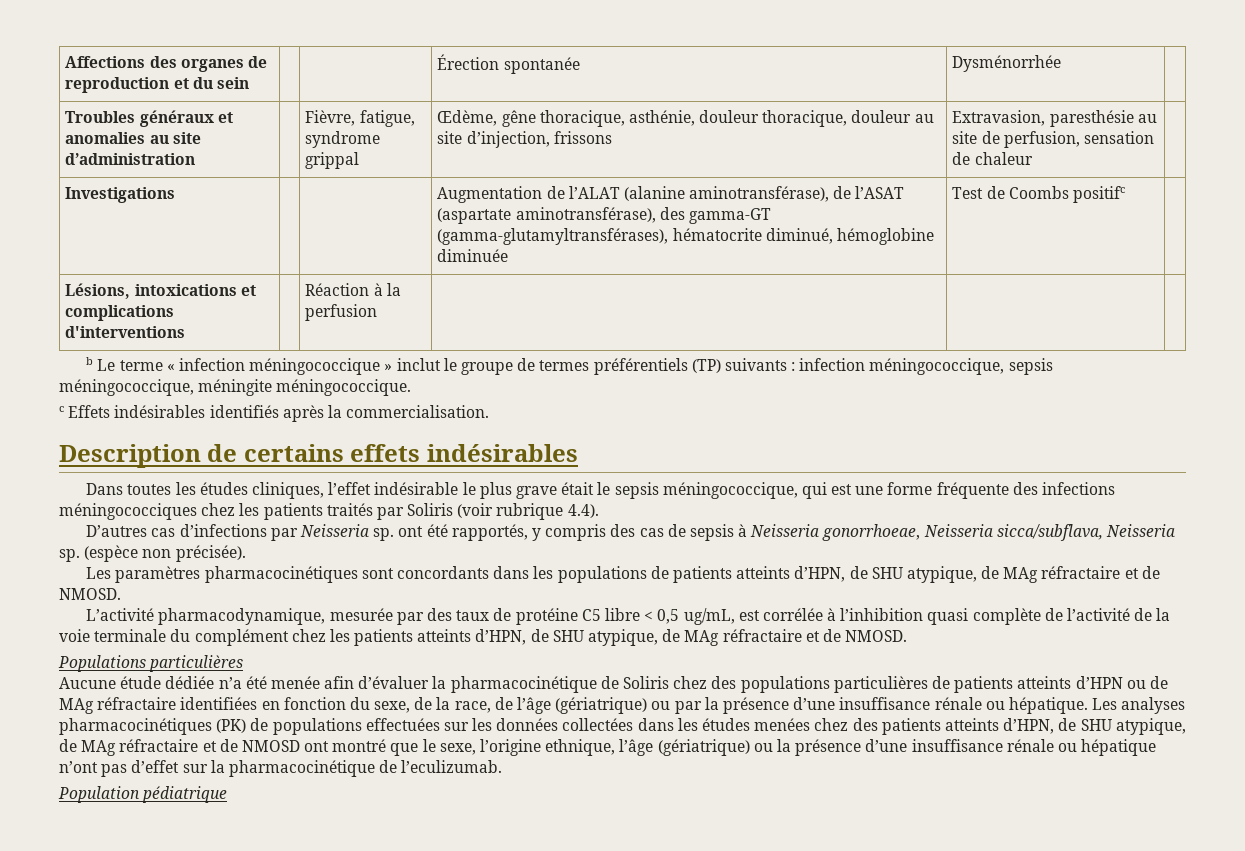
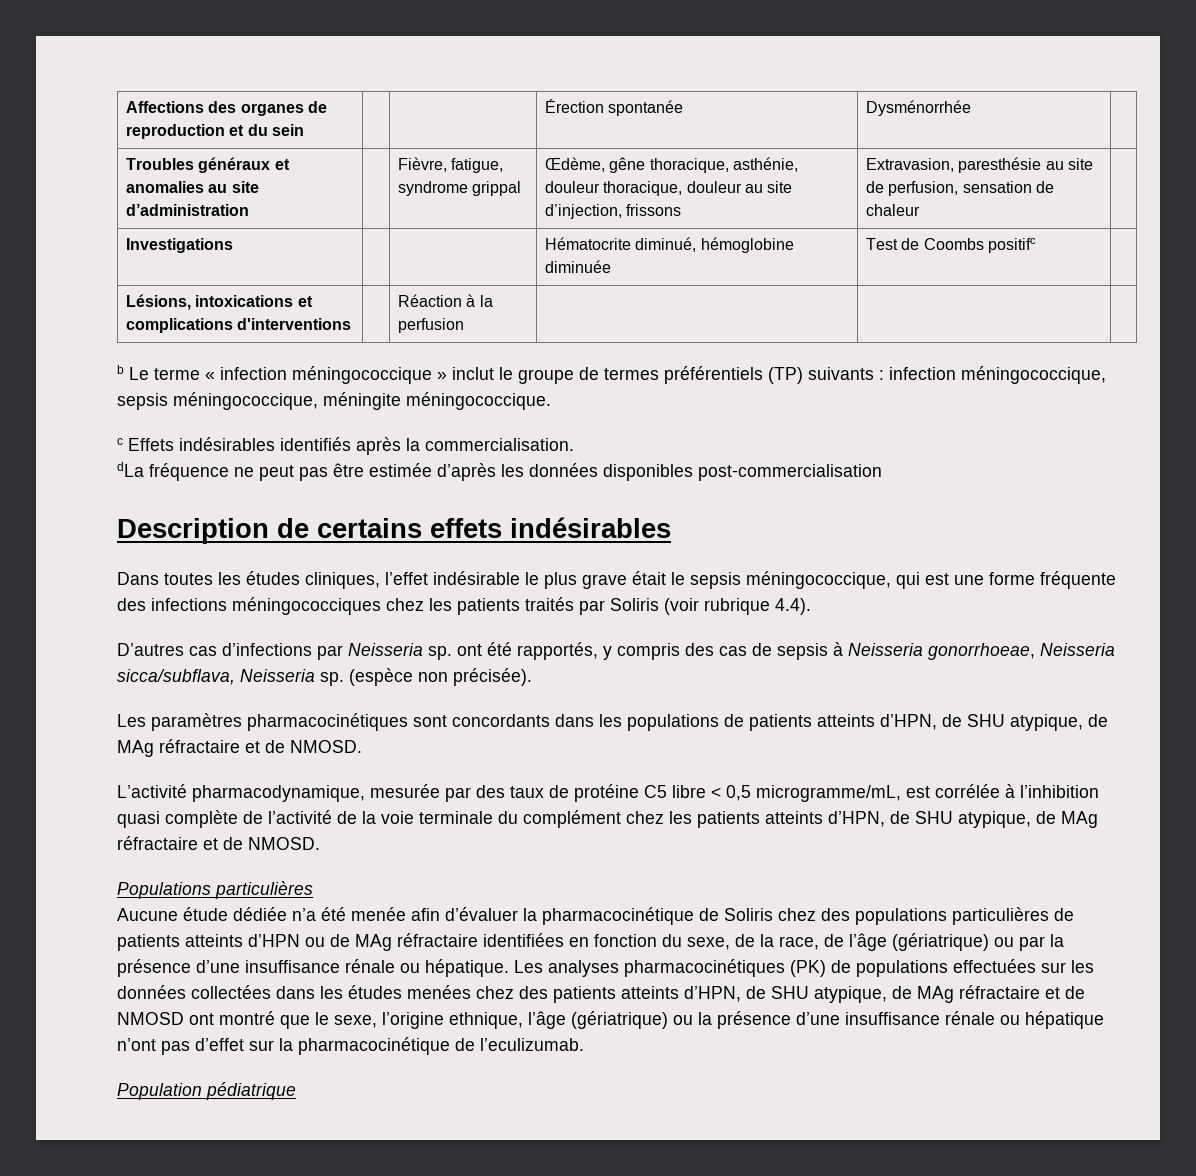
- Investigations | | | Augmentation de l’ALAT (alanine aminotransférase), de l’ASAT (aspartate aminotransférase), des gamma-GT (gamma-glutamyltransférases), hématocrite diminué, hémoglobine diminuée | Test de Coombs positifc |
+ Investigations | | | Hématocrite diminué, hémoglobine diminuée | Test de Coombs positifc |
+ dLa fréquence ne peut pas être estimée d’après les données disponibles post-commercialisation
- L’activité pharmacodynamique, mesurée par des taux de protéine C5 libre < 0,5 ug/mL, est corrélée à l’inhibition quasi complète de l’activité de la voie terminale du complément chez les patients atteints d’HPN, de SHU atypique, de MAg réfractaire et de NMOSD.
+ L’activité pharmacodynamique, mesurée par des taux de protéine C5 libre < 0,5 microgramme/mL, est corrélée à l’inhibition quasi complète de l’activité de la voie terminale du complément chez les patients atteints d’HPN, de SHU atypique, de MAg réfractaire et de NMOSD.

